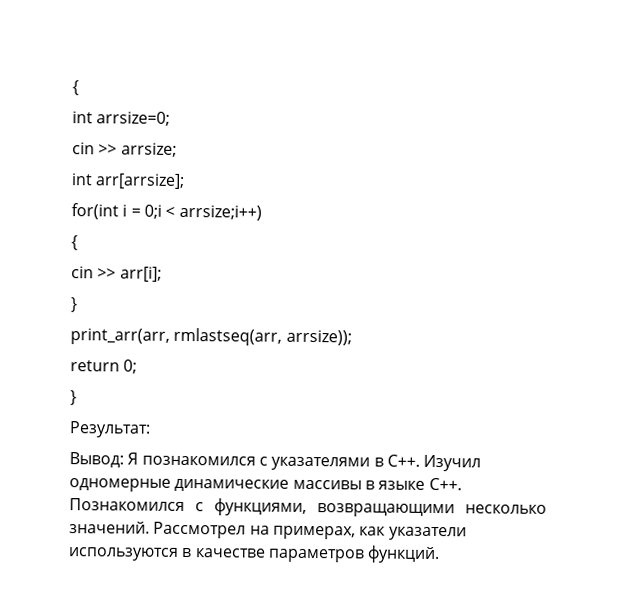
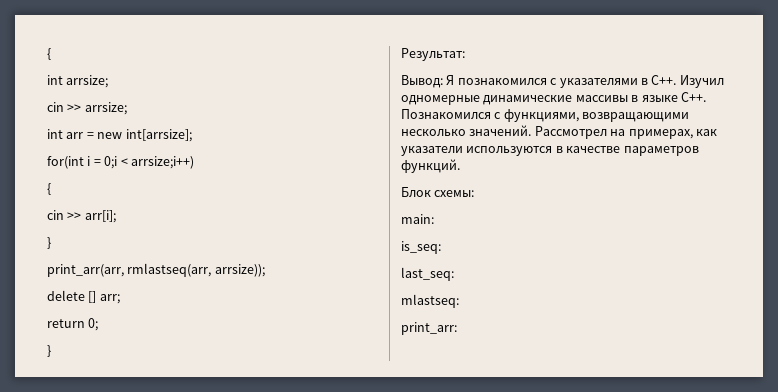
- int arrsize=0;
+ int arrsize;
- int arr[arrsize];
+ int arr = new int[arrsize];
+ delete [] arr;
+ Блок схемы:
+ main:
+ is_seq:
+ last_seq:
+ mlastseq:
+ print_arr:

